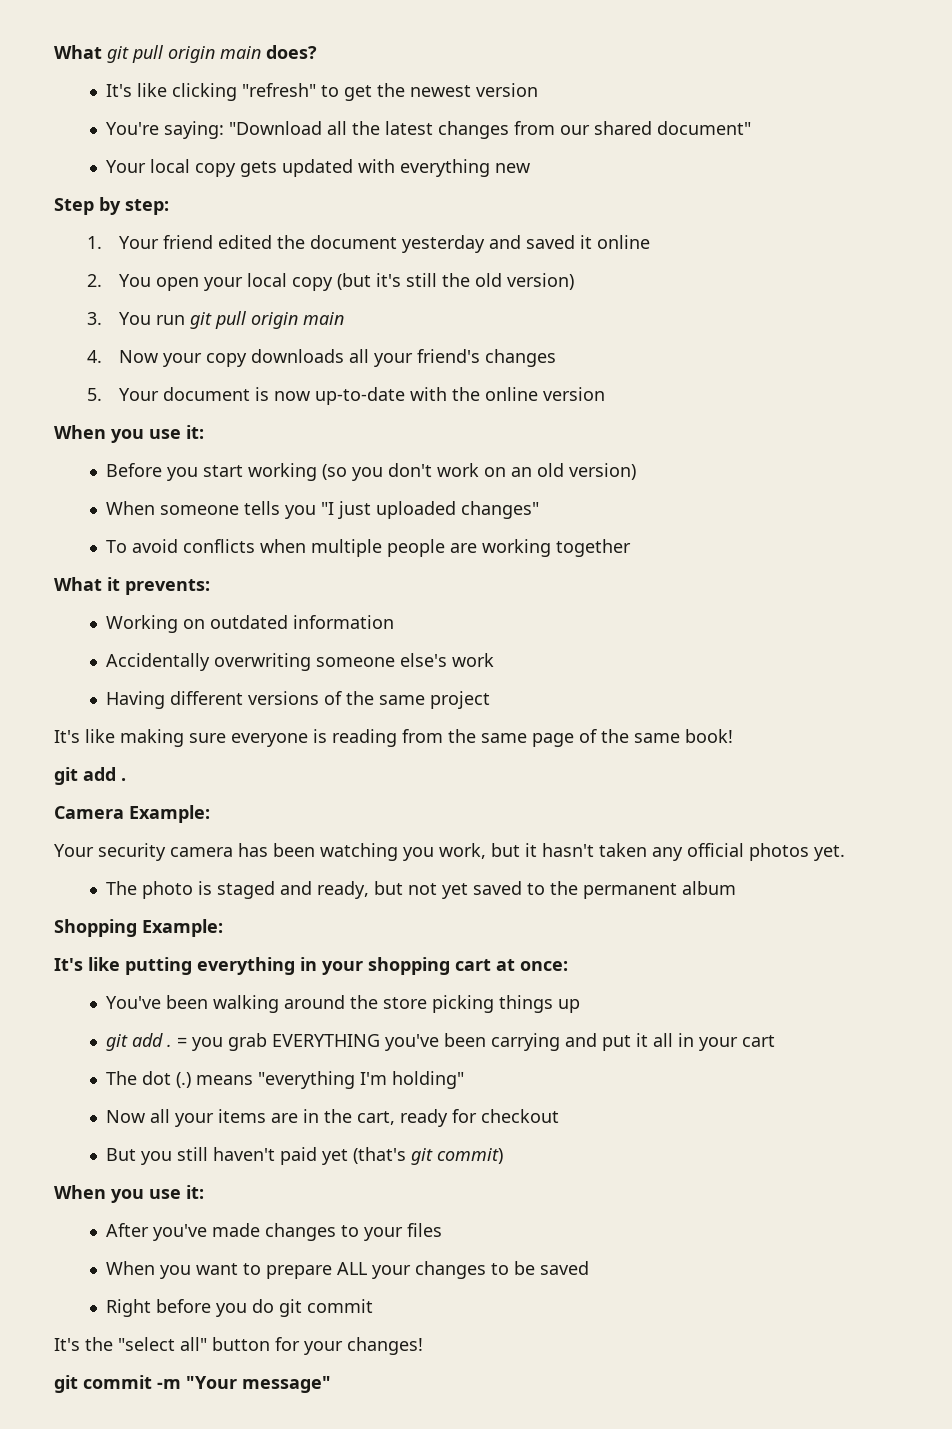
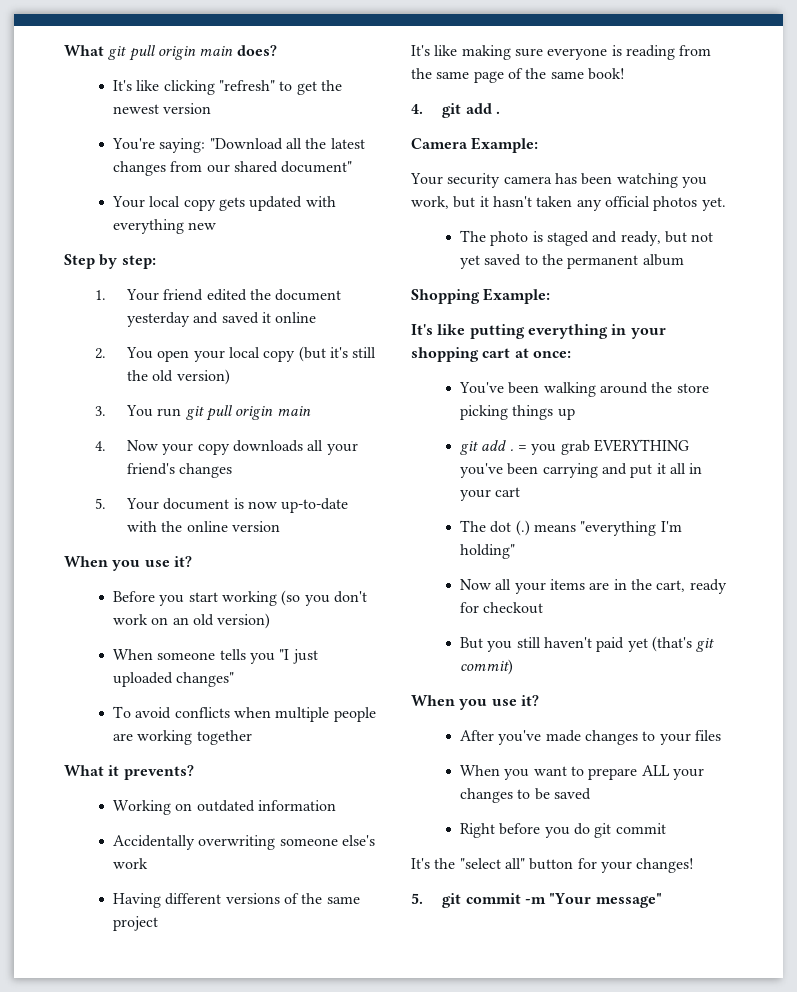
  5. Your document is now up-to-date with the online version
- When you use it:
+ When you use it?
- What it prevents:
+ What it prevents?
  It's like making sure everyone is reading from the same page of the same book!
- git add .
+ 4. git add .
  But you still haven't paid yet (that's git commit)
- When you use it:
+ When you use it?
- git commit -m "Your message"
+ 5. git commit -m "Your message"

